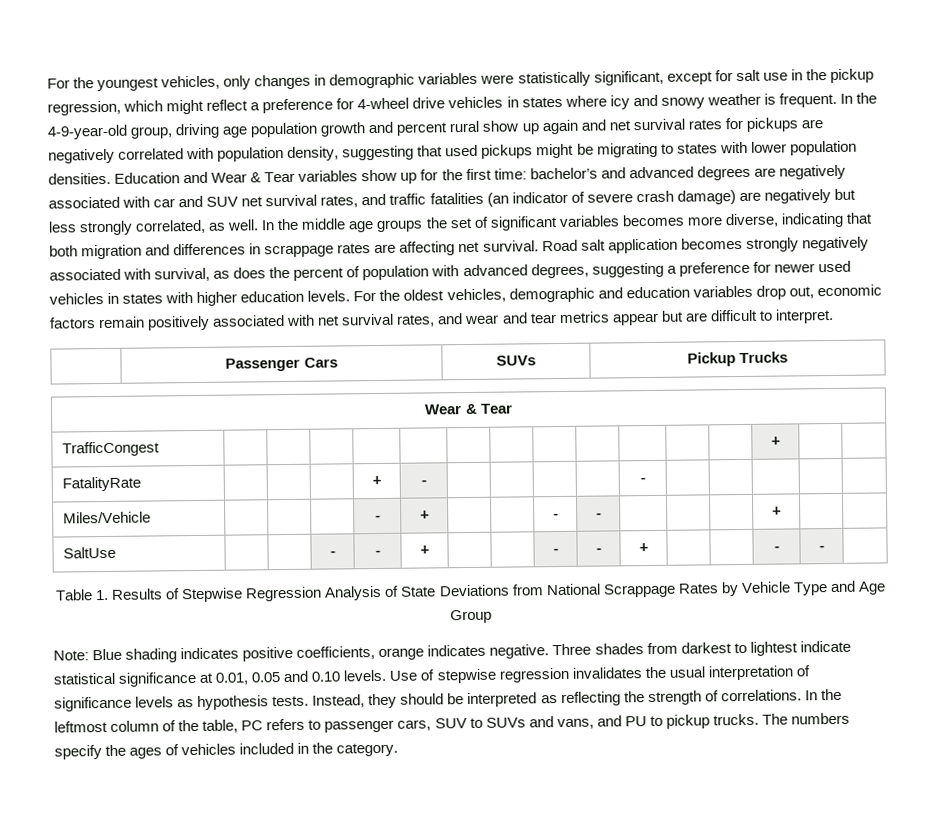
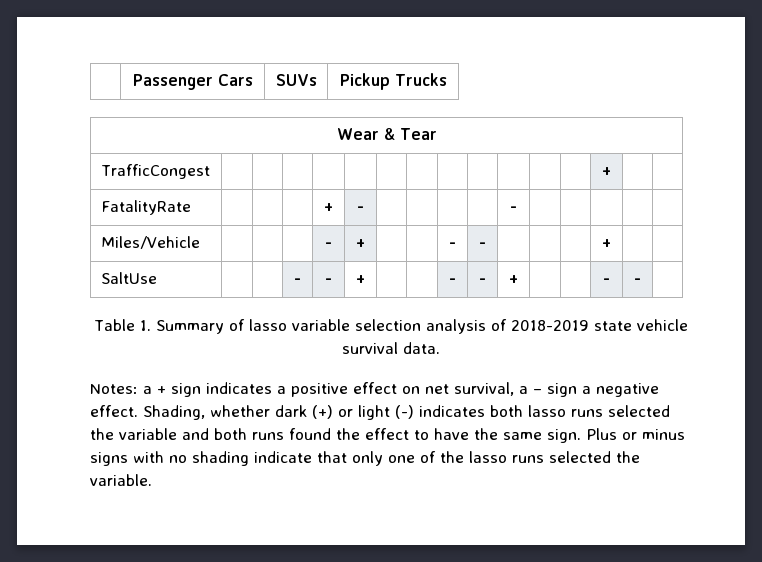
- For the youngest vehicles, only changes in demographic variables were statistically significant, except for salt use in the pickup regression, which might reflect a preference for 4-wheel drive vehicles in states where icy and snowy weather is frequent. In the 4-9-year-old group, driving age population growth and percent rural show up again and net survival rates for pickups are negatively correlated with population density, suggesting that used pickups might be migrating to states with lower population densities. Education and Wear & Tear variables show up for the first time: bachelor’s and advanced degrees are negatively associated with car and SUV net survival rates, and traffic fatalities (an indicator of severe crash damage) are negatively but less strongly correlated, as well. In the middle age groups the set of significant variables becomes more diverse, indicating that both migration and differences in scrappage rates are affecting net survival. Road salt application becomes strongly negatively associated with survival, as does the percent of population with advanced degrees, suggesting a preference for newer used vehicles in states with higher education levels. For the oldest vehicles, demographic and education variables drop out, economic factors remain positively associated with net survival rates, and wear and tear metrics appear but are difficult to interpret.
- Table 1. Results of Stepwise Regression Analysis of State Deviations from National Scrappage Rates by Vehicle Type and Age Group
- Note: Blue shading indicates positive coefficients, orange indicates negative. Three shades from darkest to lightest indicate statistical significance at 0.01, 0.05 and 0.10 levels. Use of stepwise regression invalidates the usual interpretation of significance levels as hypothesis tests. Instead, they should be interpreted as reflecting the strength of correlations. In the leftmost column of the table, PC refers to passenger cars, SUV to SUVs and vans, and PU to pickup trucks. The numbers specify the ages of vehicles included in the category.
+ Table 1. Summary of lasso variable selection analysis of 2018-2019 state vehicle survival data.
+ Notes: a + sign indicates a positive effect on net survival, a – sign a negative effect. Shading, whether dark (+) or light (-) indicates both lasso runs selected the variable and both runs found the effect to have the same sign. Plus or minus signs with no shading indicate that only one of the lasso runs selected the variable.

